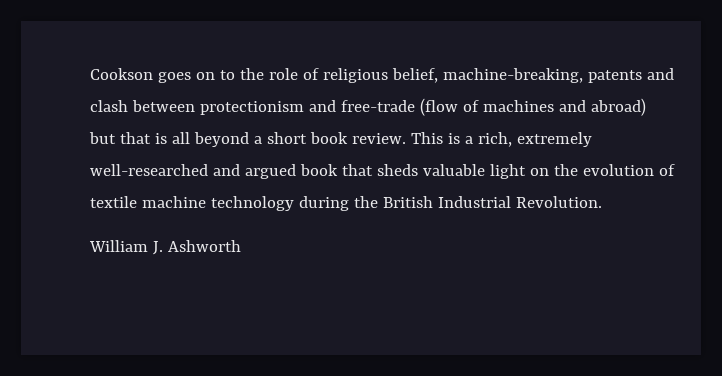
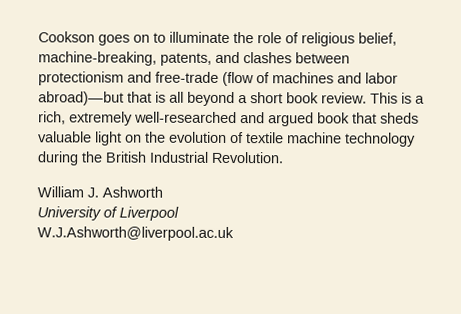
- Cookson goes on to the role of religious belief, machine-breaking, patents and clash between protectionism and free-trade (flow of machines and abroad) but that is all beyond a short book review.
+ Cookson goes on to illuminate the role of religious belief, machine-breaking, patents, and clashes between protectionism and free-trade (flow of machines and labor abroad)—but that is all beyond a short book review.
+ University of Liverpool
+ W.J.Ashworth@liverpool.ac.uk

